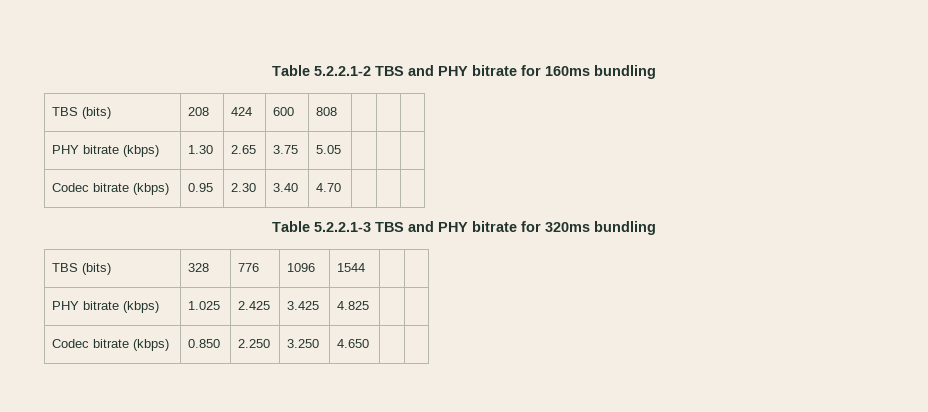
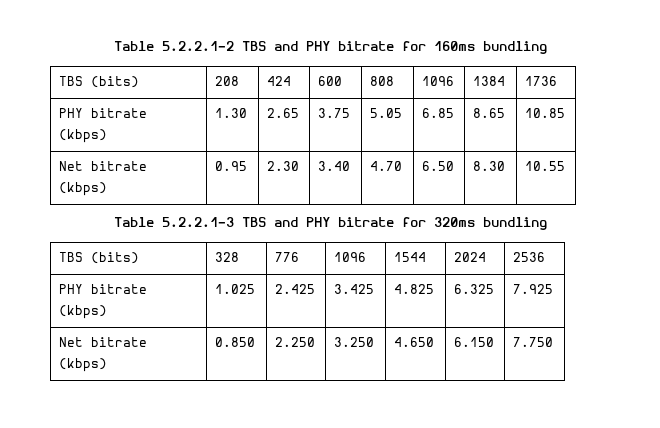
- TBS (bits) | 208 | 424 | 600 | 808 | | |
+ TBS (bits) | 208 | 424 | 600 | 808 | 1096 | 1384 | 1736
- PHY bitrate (kbps) | 1.30 | 2.65 | 3.75 | 5.05 | | |
- Codec bitrate (kbps) | 0.95 | 2.30 | 3.40 | 4.70 | | |
+ PHY bitrate (kbps) | 1.30 | 2.65 | 3.75 | 5.05 | 6.85 | 8.65 | 10.85
+ Net bitrate (kbps) | 0.95 | 2.30 | 3.40 | 4.70 | 6.50 | 8.30 | 10.55
- TBS (bits) | 328 | 776 | 1096 | 1544 | |
+ TBS (bits) | 328 | 776 | 1096 | 1544 | 2024 | 2536
- PHY bitrate (kbps) | 1.025 | 2.425 | 3.425 | 4.825 | |
- Codec bitrate (kbps) | 0.850 | 2.250 | 3.250 | 4.650 | |
+ PHY bitrate (kbps) | 1.025 | 2.425 | 3.425 | 4.825 | 6.325 | 7.925
+ Net bitrate (kbps) | 0.850 | 2.250 | 3.250 | 4.650 | 6.150 | 7.750

